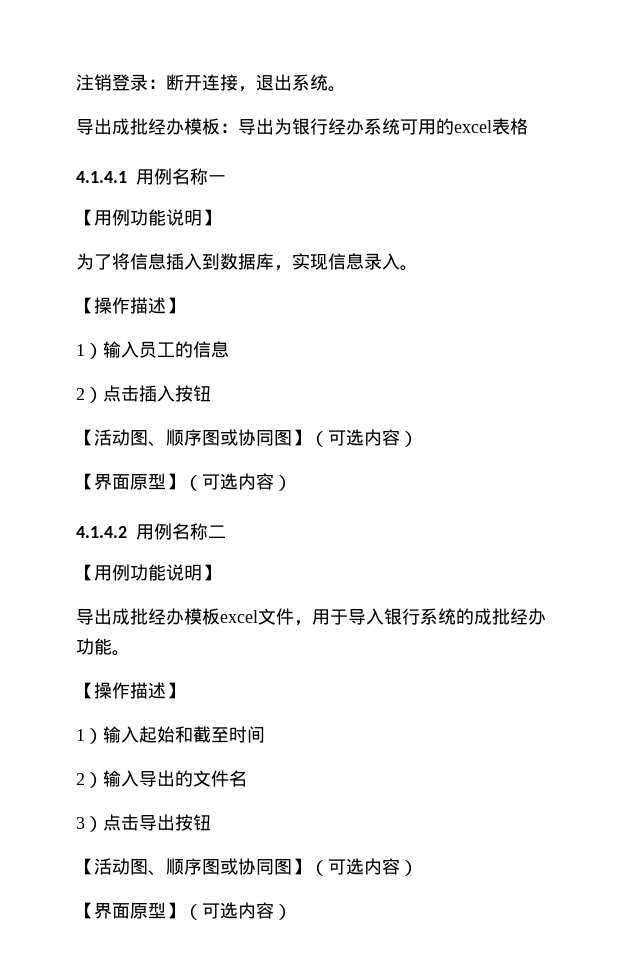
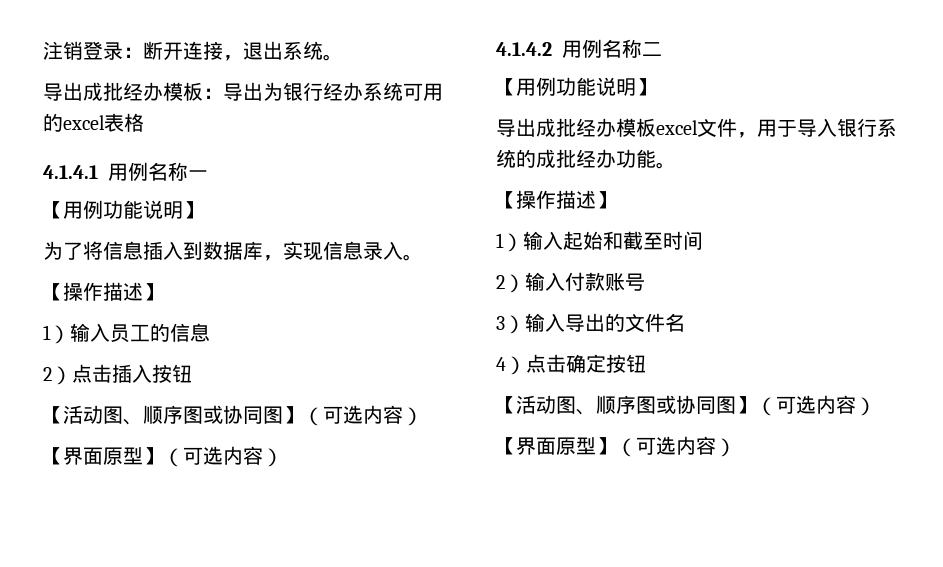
- 2）输入导出的文件名
+ 2）输入付款账号
+ 3）输入导出的文件名
- 3）点击导出按钮
+ 4）点击确定按钮

